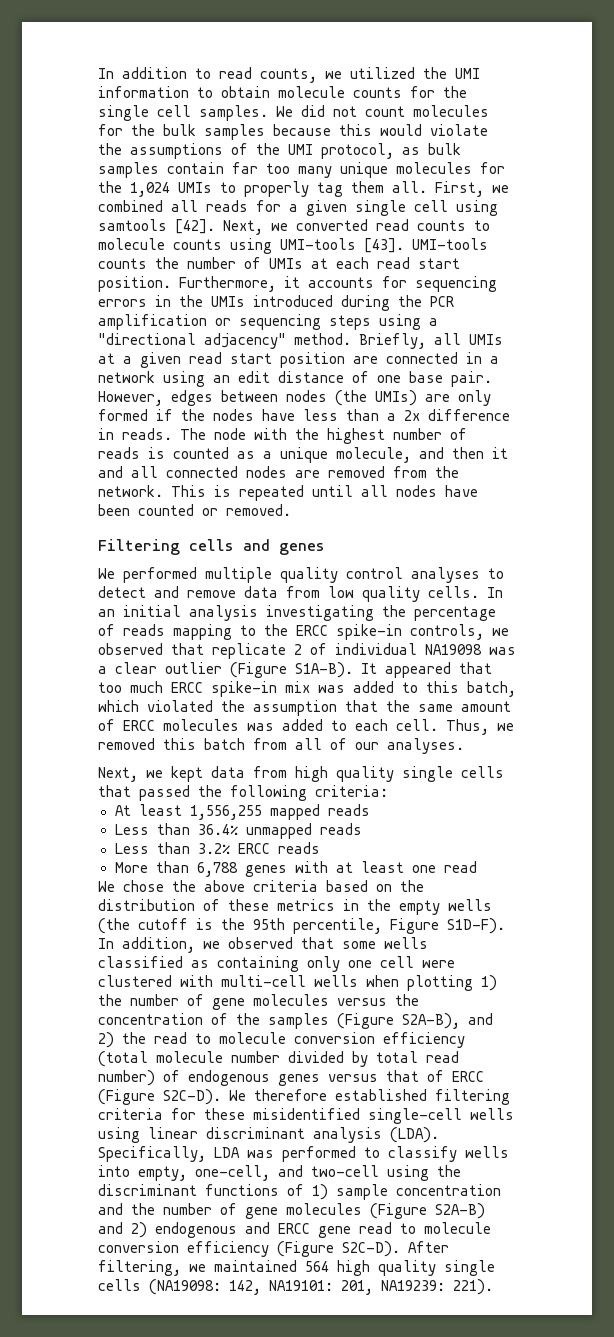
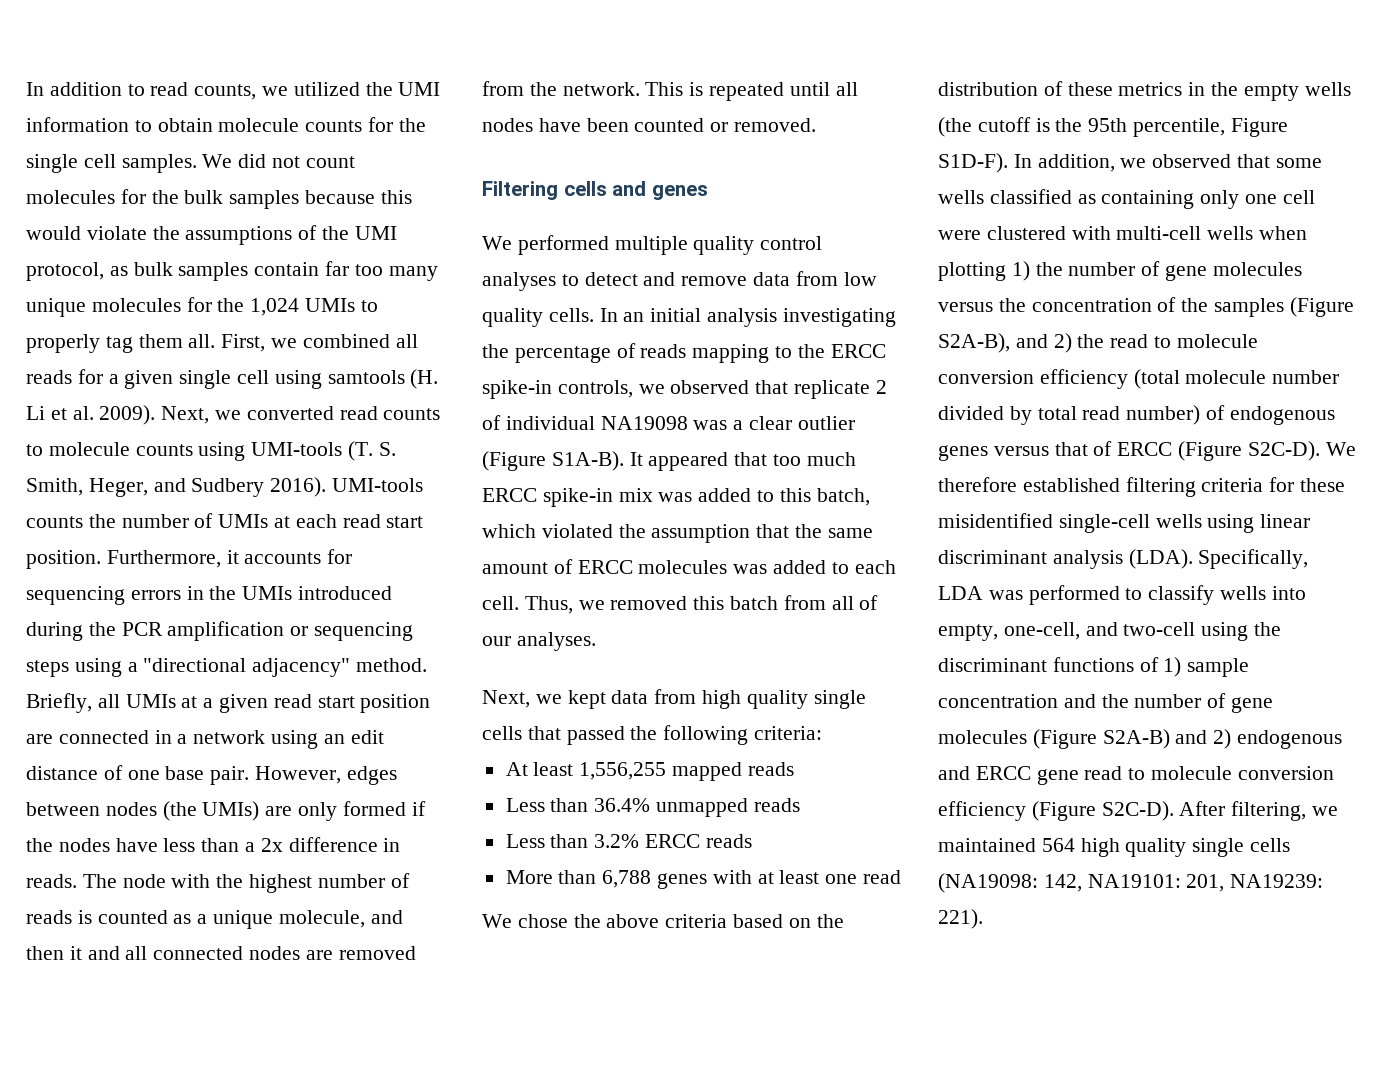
- First, we combined all reads for a given single cell using samtools [42].
+ First, we combined all reads for a given single cell using samtools (H. Li et al. 2009).
- Next, we converted read counts to molecule counts using UMI-tools [43].
+ Next, we converted read counts to molecule counts using UMI-tools (T. S. Smith, Heger, and Sudbery 2016).

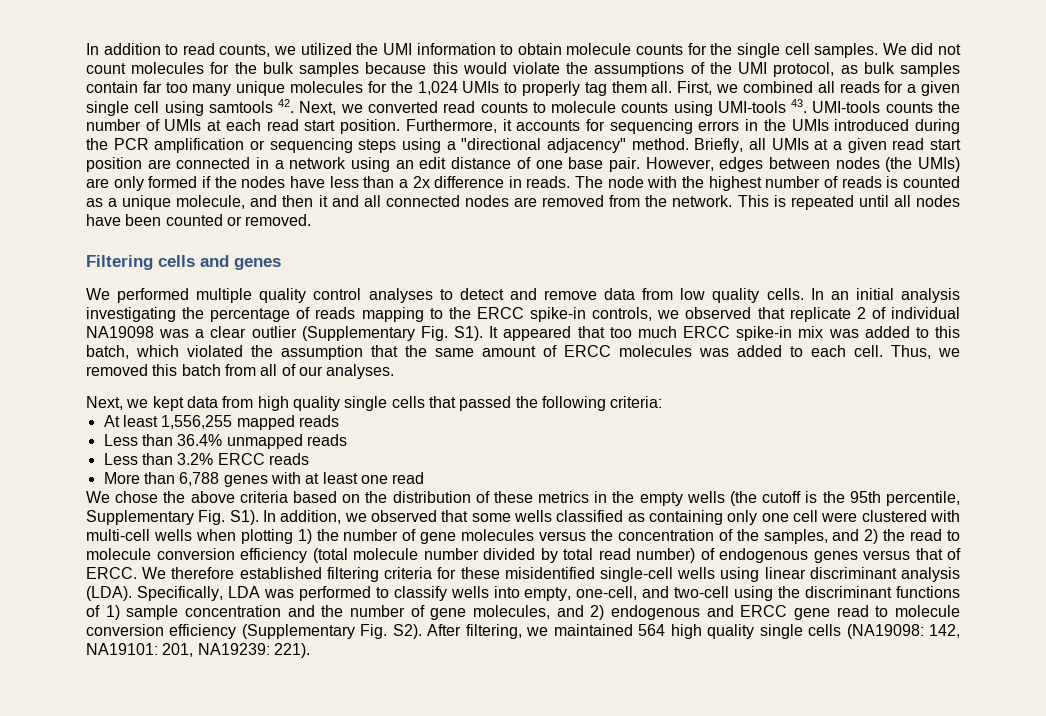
- First, we combined all reads for a given single cell using samtools (H. Li et al. 2009). Next, we converted read counts to molecule counts using UMI-tools (T. S. Smith, Heger, and Sudbery 2016). UMI-tools counts the number of UMIs at each read start position.
+ First, we combined all reads for a given single cell using samtools 42. Next, we converted read counts to molecule counts using UMI-tools 43. UMI-tools counts the number of UMIs at each read start position.
- In an initial analysis investigating the percentage of reads mapping to the ERCC spike-in controls, we observed that replicate 2 of individual NA19098 was a clear outlier (Figure S1A-B). It appeared that too much ERCC spike-in mix was added to this batch, which violated the assumption that the same amount of ERCC molecules was added to each cell.
+ In an initial analysis investigating the percentage of reads mapping to the ERCC spike-in controls, we observed that replicate 2 of individual NA19098 was a clear outlier (Supplementary Fig. S1). It appeared that too much ERCC spike-in mix was added to this batch, which violated the assumption that the same amount of ERCC molecules was added to each cell.
- We chose the above criteria based on the distribution of these metrics in the empty wells (the cutoff is the 95th percentile, Figure S1D-F). In addition, we observed that some wells classified as containing only one cell were clustered with multi-cell wells when plotting 1) the number of gene molecules versus the concentration of the samples (Figure S2A-B), and 2) the read to molecule conversion efficiency (total molecule number divided by total read number) of endogenous genes versus that of ERCC (Figure S2C-D).
+ We chose the above criteria based on the distribution of these metrics in the empty wells (the cutoff is the 95th percentile, Supplementary Fig. S1). In addition, we observed that some wells classified as containing only one cell were clustered with multi-cell wells when plotting 1) the number of gene molecules versus the concentration of the samples, and 2) the read to molecule conversion efficiency (total molecule number divided by total read number) of endogenous genes versus that of ERCC.
- Specifically, LDA was performed to classify wells into empty, one-cell, and two-cell using the discriminant functions of 1) sample concentration and the number of gene molecules (Figure S2A-B) and 2) endogenous and ERCC gene read to molecule conversion efficiency (Figure S2C-D). After filtering, we maintained 564 high quality single cells (NA19098: 142, NA19101: 201, NA19239: 221).
+ Specifically, LDA was performed to classify wells into empty, one-cell, and two-cell using the discriminant functions of 1) sample concentration and the number of gene molecules, and 2) endogenous and ERCC gene read to molecule conversion efficiency (Supplementary Fig. S2). After filtering, we maintained 564 high quality single cells (NA19098: 142, NA19101: 201, NA19239: 221).

